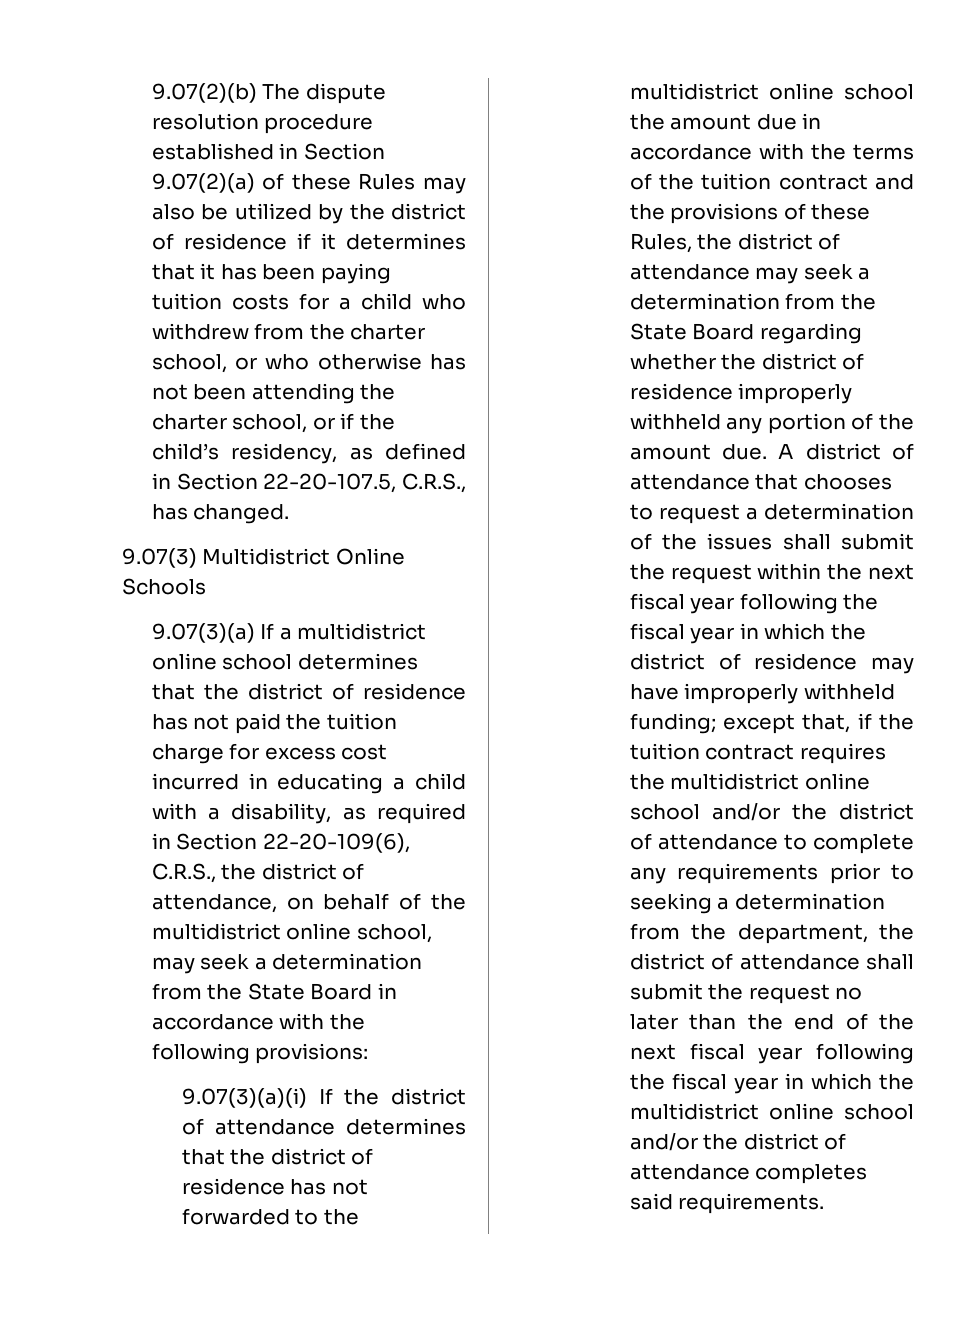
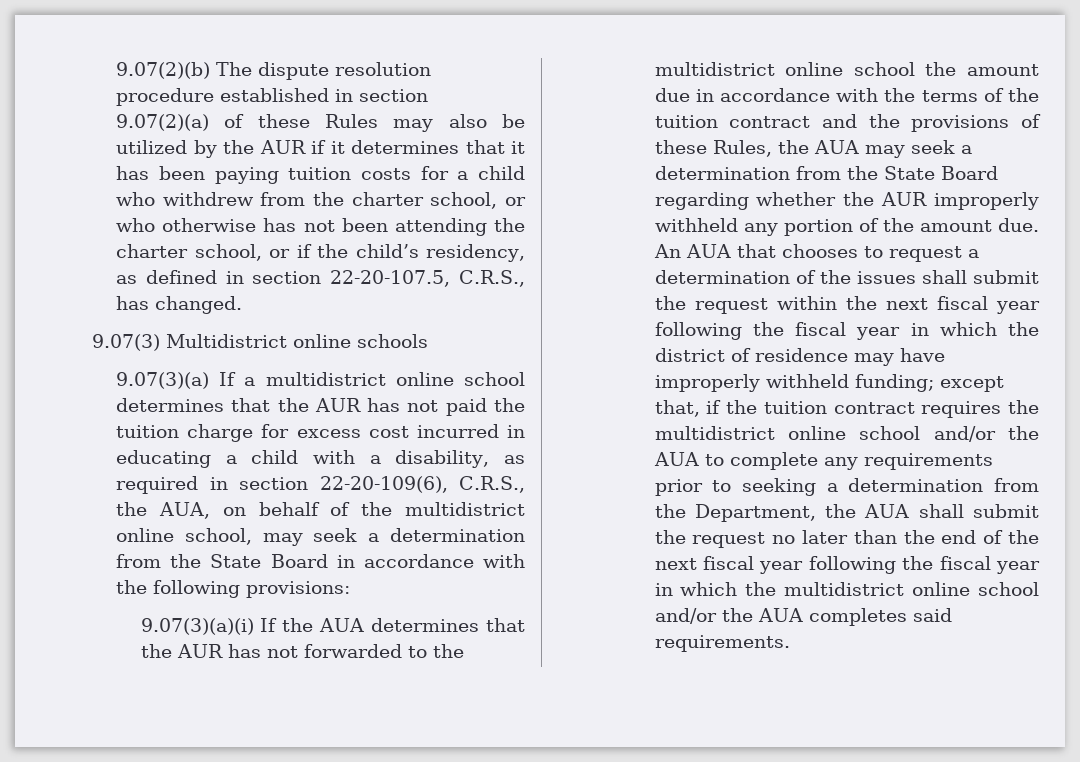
- 9.07(2)(b) The dispute resolution procedure established in Section 9.07(2)(a) of these Rules may also be utilized by the district of residence if it determines that it has been paying tuition costs for a child who withdrew from the charter school, or who otherwise has not been attending the charter school, or if the child’s residency, as defined in Section 22-20-107.5, C.R.S., has changed.
+ 9.07(2)(b) The dispute resolution procedure established in section 9.07(2)(a) of these Rules may also be utilized by the AUR if it determines that it has been paying tuition costs for a child who withdrew from the charter school, or who otherwise has not been attending the charter school, or if the child’s residency, as defined in section 22-20-107.5, C.R.S., has changed.
- 9.07(3) Multidistrict Online Schools
+ 9.07(3) Multidistrict online schools
- 9.07(3)(a) If a multidistrict online school determines that the district of residence has not paid the tuition charge for excess cost incurred in educating a child with a disability, as required in Section 22-20-109(6), C.R.S., the district of attendance, on behalf of the multidistrict online school, may seek a determination from the State Board in accordance with the following provisions:
+ 9.07(3)(a) If a multidistrict online school determines that the AUR has not paid the tuition charge for excess cost incurred in educating a child with a disability, as required in section 22-20-109(6), C.R.S., the AUA, on behalf of the multidistrict online school, may seek a determination from the State Board in accordance with the following provisions:
- 9.07(3)(a)(i) If the district of attendance determines that the district of residence has not forwarded to the multidistrict online school the amount due in accordance with the terms of the tuition contract and the provisions of these Rules, the district of attendance may seek a determination from the State Board regarding whether the district of residence improperly withheld any portion of the amount due.
+ 9.07(3)(a)(i) If the AUA determines that the AUR has not forwarded to the multidistrict online school the amount due in accordance with the terms of the tuition contract and the provisions of these Rules, the AUA may seek a determination from the State Board regarding whether the AUR improperly withheld any portion of the amount due.
- A district of attendance that chooses to request a determination of the issues shall submit the request within the next fiscal year following the fiscal year in which the district of residence may have improperly withheld funding;
+ An AUA that chooses to request a determination of the issues shall submit the request within the next fiscal year following the fiscal year in which the district of residence may have improperly withheld funding;
- except that, if the tuition contract requires the multidistrict online school and/or the district of attendance to complete any requirements prior to seeking a determination from the department, the district of attendance shall submit the request no later than the end of the next fiscal year following the fiscal year in which the multidistrict online school and/or the district of attendance completes said requirements.
+ except that, if the tuition contract requires the multidistrict online school and/or the AUA to complete any requirements prior to seeking a determination from the Department, the AUA shall submit the request no later than the end of the next fiscal year following the fiscal year in which the multidistrict online school and/or the AUA completes said requirements.

